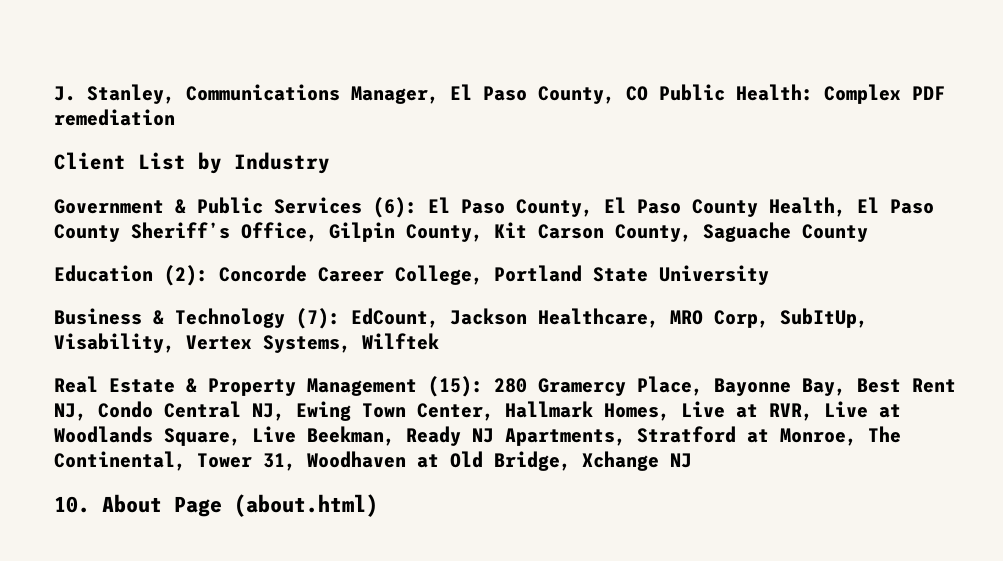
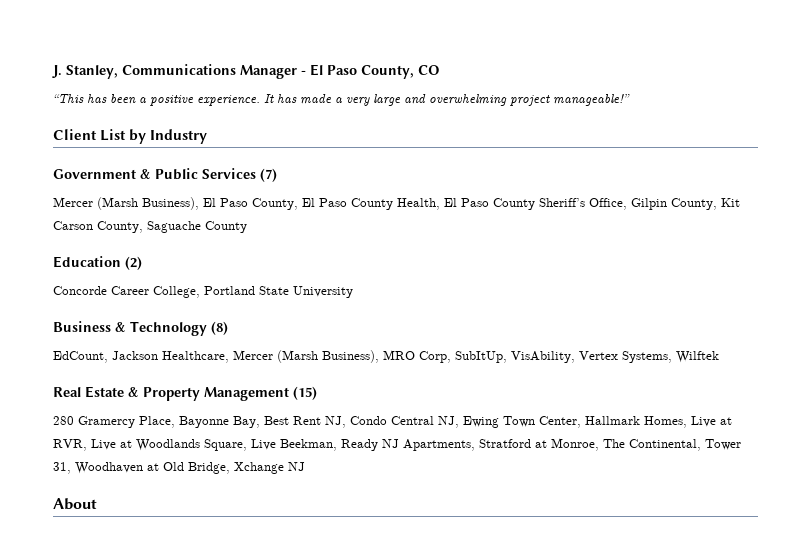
- J. Stanley, Communications Manager, El Paso County, CO Public Health: Complex PDF remediation
+ J. Stanley, Communications Manager - El Paso County, CO
+ “This has been a positive experience. It has made a very large and overwhelming project manageable!”
- Government & Public Services (6): El Paso County, El Paso County Health, El Paso County Sheriff’s Office, Gilpin County, Kit Carson County, Saguache County
+ Government & Public Services (7)
+ Mercer (Marsh Business), El Paso County, El Paso County Health, El Paso County Sheriff’s Office, Gilpin County, Kit Carson County, Saguache County
- Education (2): Concorde Career College, Portland State University
+ Education (2)
+ Concorde Career College, Portland State University
- Business & Technology (7): EdCount, Jackson Healthcare, MRO Corp, SubItUp, Visability, Vertex Systems, Wilftek
+ Business & Technology (8)
+ EdCount, Jackson Healthcare, Mercer (Marsh Business), MRO Corp, SubItUp, VisAbility, Vertex Systems, Wilftek
- Real Estate & Property Management (15): 280 Gramercy Place, Bayonne Bay, Best Rent NJ, Condo Central NJ, Ewing Town Center, Hallmark Homes, Live at RVR, Live at Woodlands Square, Live Beekman, Ready NJ Apartments, Stratford at Monroe, The Continental, Tower 31, Woodhaven at Old Bridge, Xchange NJ
+ Real Estate & Property Management (15)
+ 280 Gramercy Place, Bayonne Bay, Best Rent NJ, Condo Central NJ, Ewing Town Center, Hallmark Homes, Live at RVR, Live at Woodlands Square, Live Beekman, Ready NJ Apartments, Stratford at Monroe, The Continental, Tower 31, Woodhaven at Old Bridge, Xchange NJ
- 10. About Page (about.html)
+ About

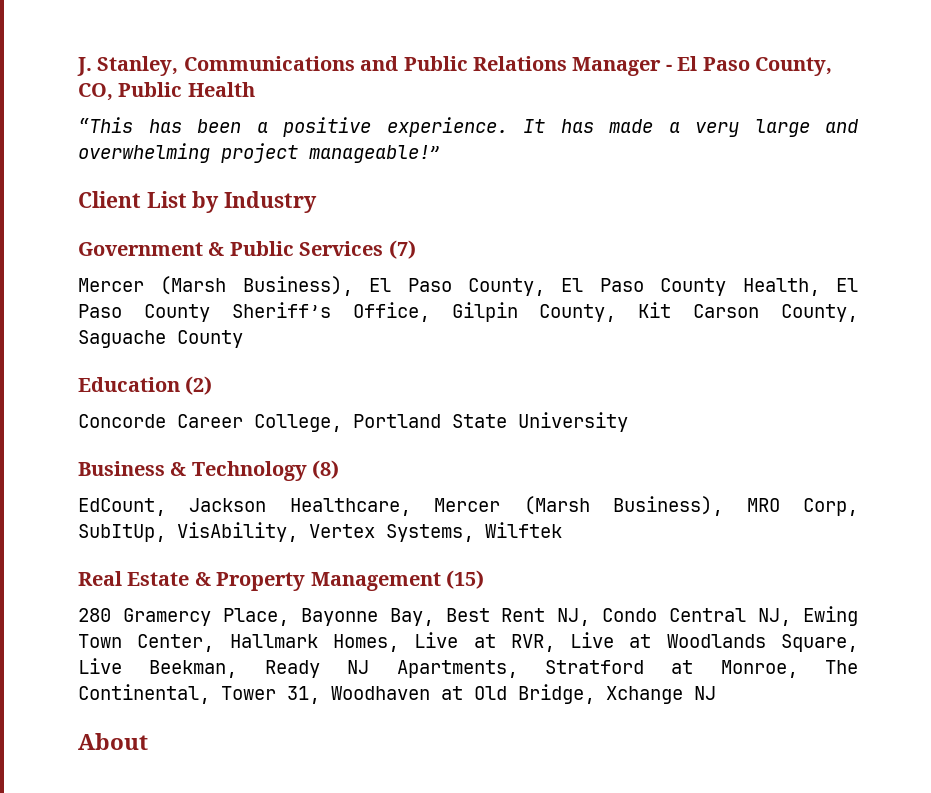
- J. Stanley, Communications Manager - El Paso County, CO
+ J. Stanley, Communications and Public Relations Manager - El Paso County, CO, Public Health

